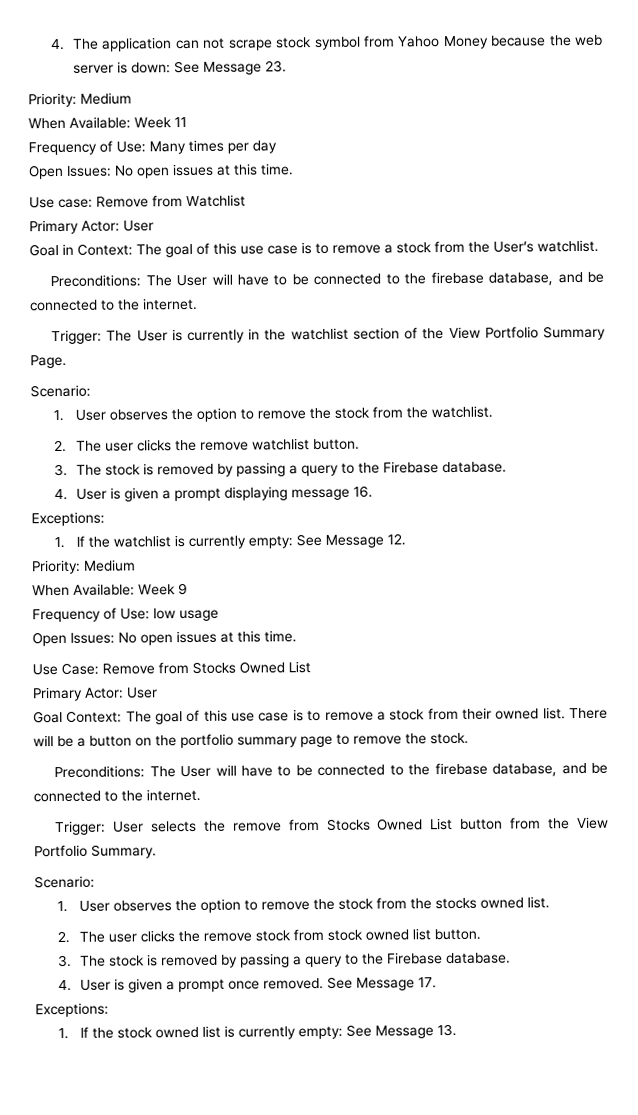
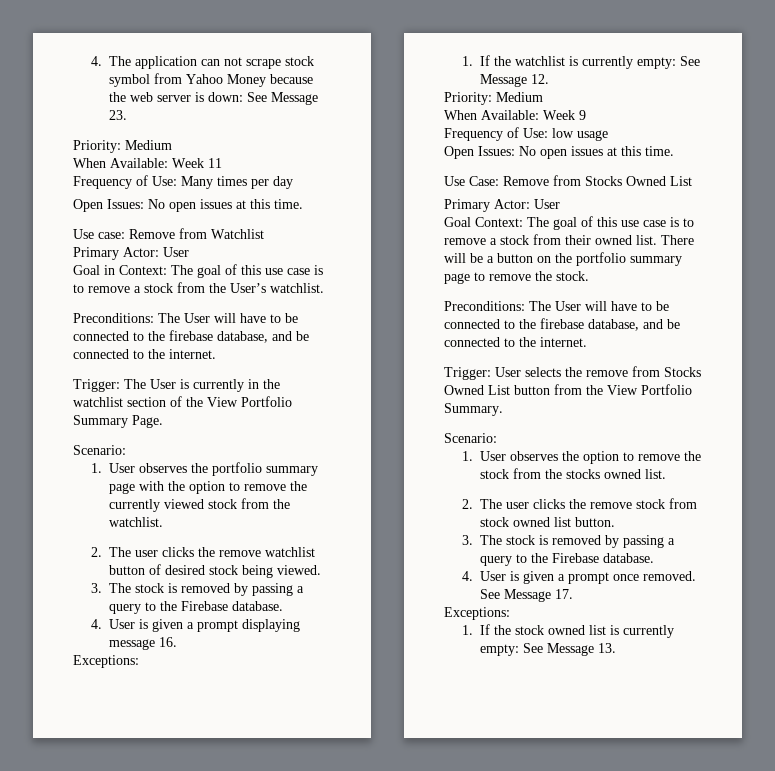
- 1. User observes the option to remove the stock from the watchlist.
+ 1. User observes the portfolio summary page with the option to remove the currently viewed stock from the watchlist.
- 2. The user clicks the remove watchlist button.
+ 2. The user clicks the remove watchlist button of desired stock being viewed.

